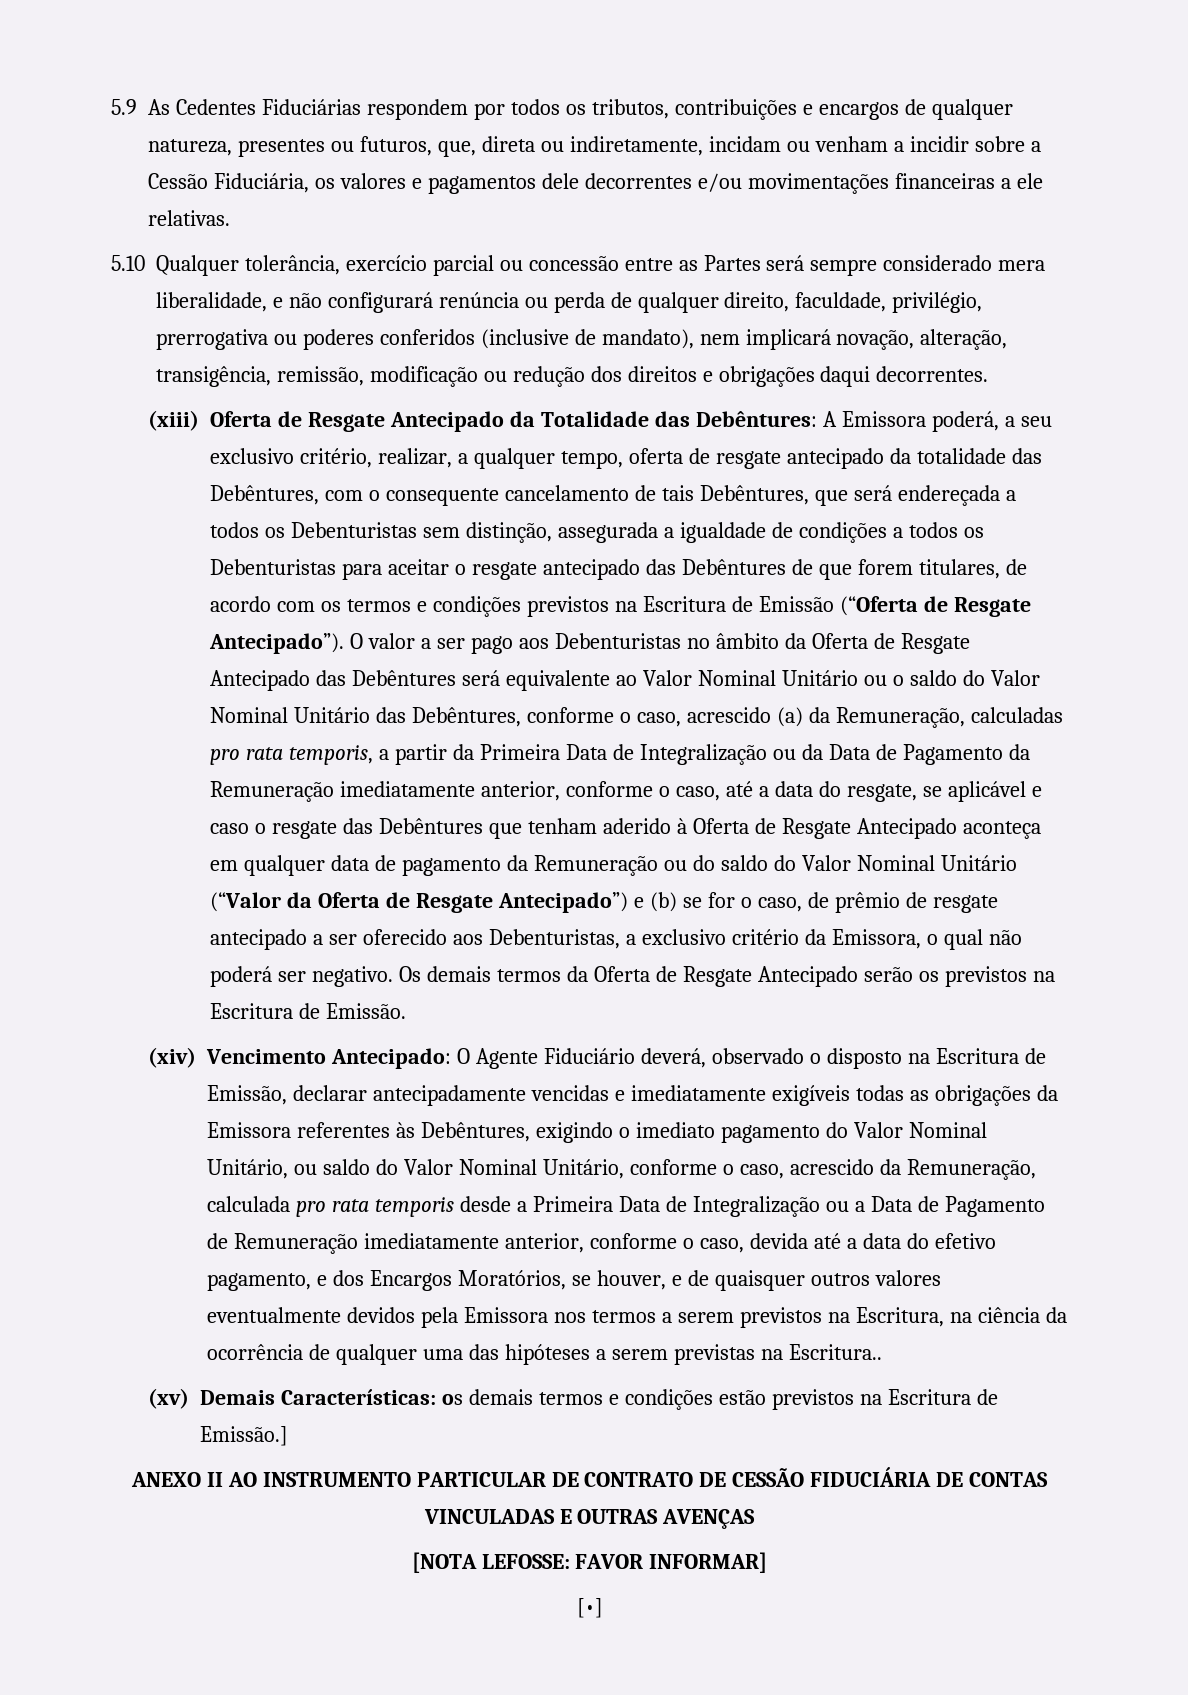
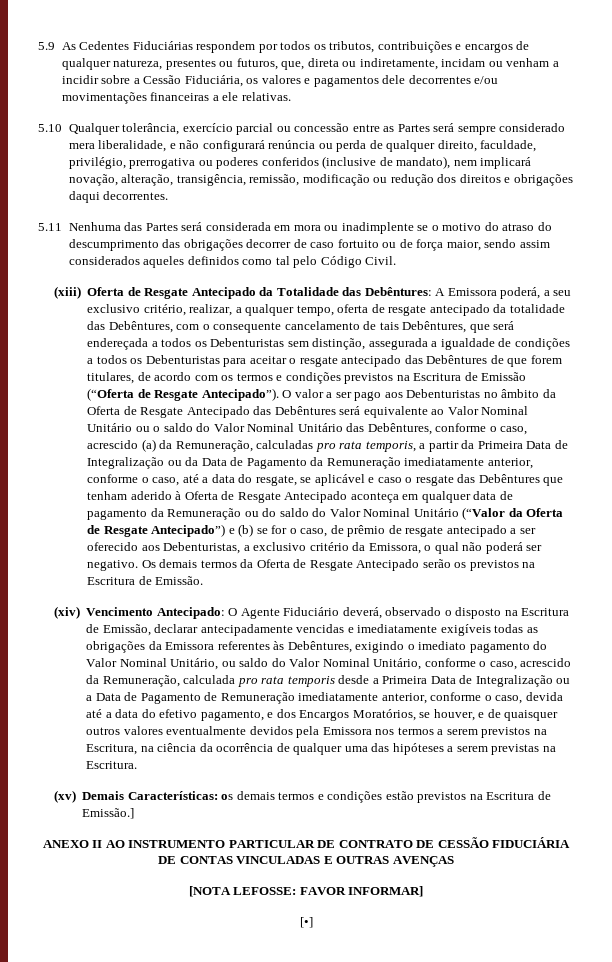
+ 5.11 Nenhuma das Partes será considerada em mora ou inadimplente se o motivo do atraso do descumprimento das obrigações decorrer de caso fortuito ou de força maior, sendo assim considerados aqueles definidos como tal pelo Código Civil.
- O Agente Fiduciário deverá, observado o disposto na Escritura de Emissão, declarar antecipadamente vencidas e imediatamente exigíveis todas as obrigações da Emissora referentes às Debêntures, exigindo o imediato pagamento do Valor Nominal Unitário, ou saldo do Valor Nominal Unitário, conforme o caso, acrescido da Remuneração, calculada pro rata temporis desde a Primeira Data de Integralização ou a Data de Pagamento de Remuneração imediatamente anterior, conforme o caso, devida até a data do efetivo pagamento, e dos Encargos Moratórios, se houver, e de quaisquer outros valores eventualmente devidos pela Emissora nos termos a serem previstos na Escritura, na ciência da ocorrência de qualquer uma das hipóteses a serem previstas na Escritura..
+ O Agente Fiduciário deverá, observado o disposto na Escritura de Emissão, declarar antecipadamente vencidas e imediatamente exigíveis todas as obrigações da Emissora referentes às Debêntures, exigindo o imediato pagamento do Valor Nominal Unitário, ou saldo do Valor Nominal Unitário, conforme o caso, acrescido da Remuneração, calculada pro rata temporis desde a Primeira Data de Integralização ou a Data de Pagamento de Remuneração imediatamente anterior, conforme o caso, devida até a data do efetivo pagamento, e dos Encargos Moratórios, se houver, e de quaisquer outros valores eventualmente devidos pela Emissora nos termos a serem previstos na Escritura, na ciência da ocorrência de qualquer uma das hipóteses a serem previstas na Escritura.

